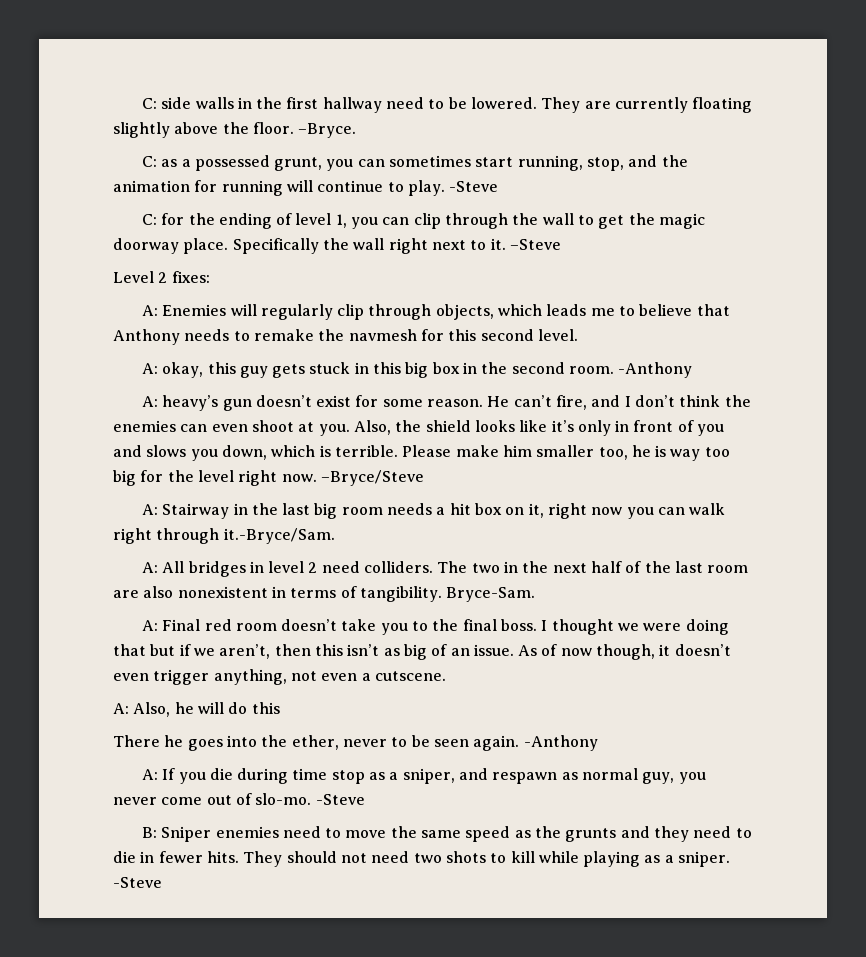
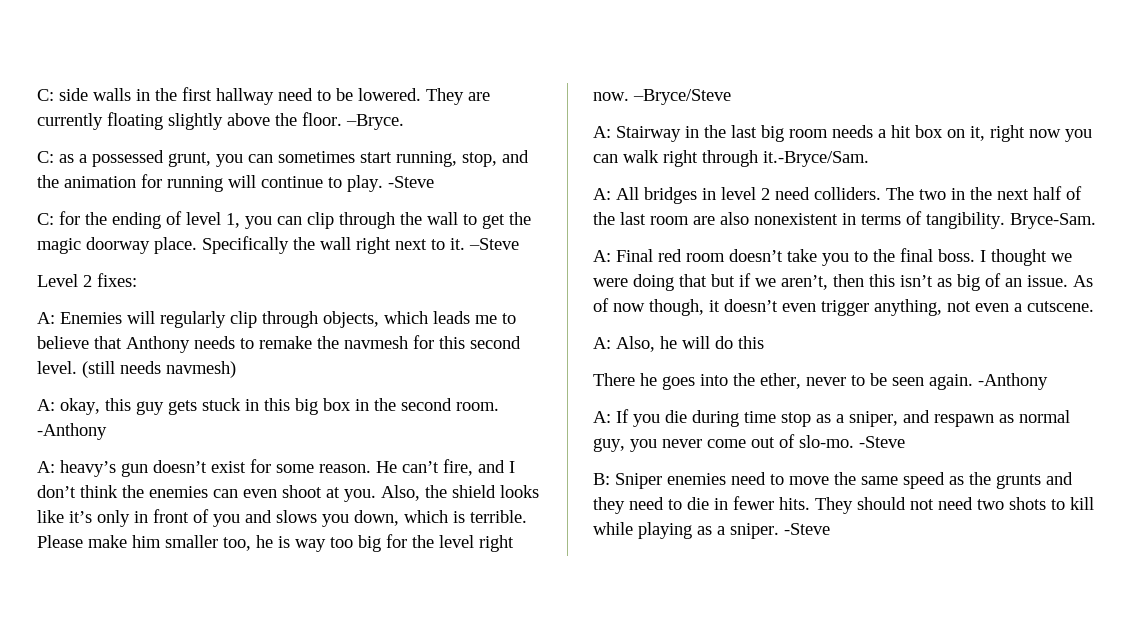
+ (still needs navmesh)

